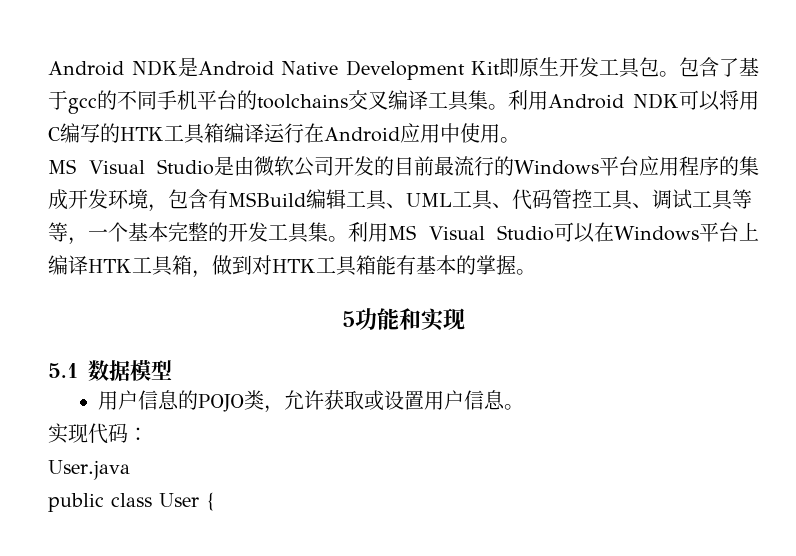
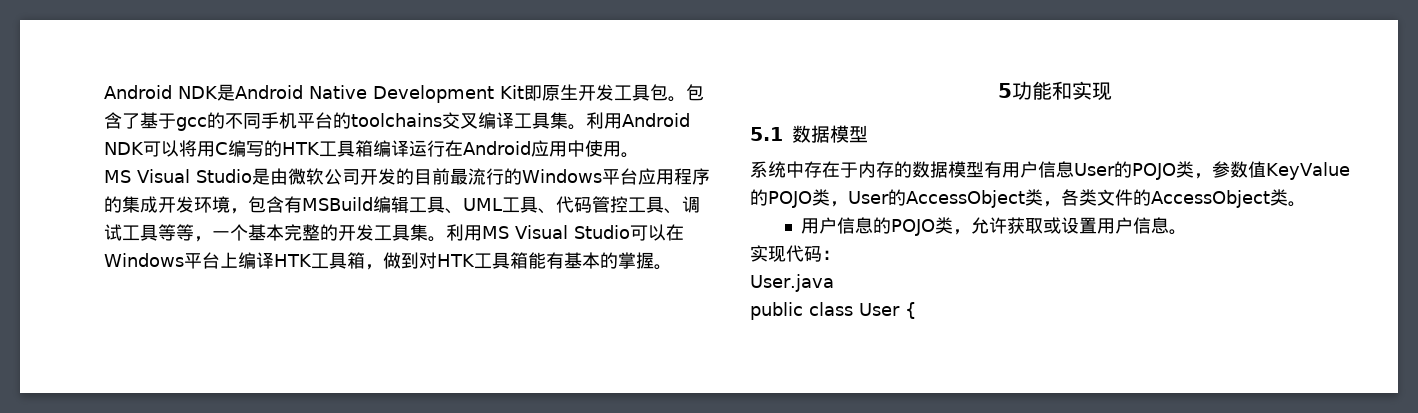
+ 系统中存在于内存的数据模型有用户信息User的POJO类，参数值KeyValue的POJO类，User的AccessObject类，各类文件的AccessObject类。

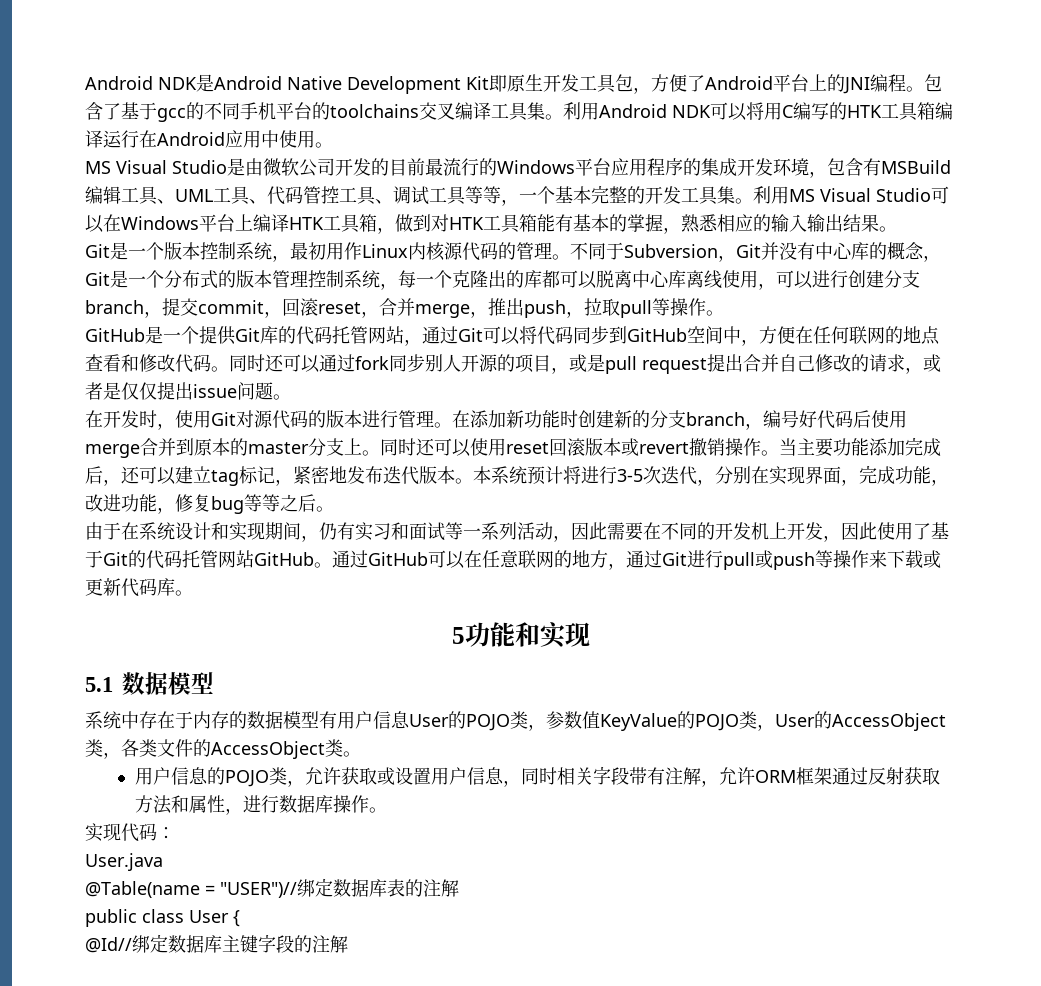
- Android NDK是Android Native Development Kit即原生开发工具包。
+ Android NDK是Android Native Development Kit即原生开发工具包，方便了Android平台上的JNI编程。
- 利用MS Visual Studio可以在Windows平台上编译HTK工具箱，做到对HTK工具箱能有基本的掌握。
+ 利用MS Visual Studio可以在Windows平台上编译HTK工具箱，做到对HTK工具箱能有基本的掌握，熟悉相应的输入输出结果。
+ Git是一个版本控制系统，最初用作Linux内核源代码的管理。不同于Subversion，Git并没有中心库的概念，Git是一个分布式的版本管理控制系统，每一个克隆出的库都可以脱离中心库离线使用，可以进行创建分支branch，提交commit，回滚reset，合并merge，推出push，拉取pull等操作。
+ GitHub是一个提供Git库的代码托管网站，通过Git可以将代码同步到GitHub空间中，方便在任何联网的地点查看和修改代码。同时还可以通过fork同步别人开源的项目，或是pull request提出合并自己修改的请求，或者是仅仅提出issue问题。
+ 在开发时，使用Git对源代码的版本进行管理。在添加新功能时创建新的分支branch，编号好代码后使用merge合并到原本的master分支上。同时还可以使用reset回滚版本或revert撤销操作。当主要功能添加完成后，还可以建立tag标记，紧密地发布迭代版本。本系统预计将进行3-5次迭代，分别在实现界面，完成功能，改进功能，修复bug等等之后。
+ 由于在系统设计和实现期间，仍有实习和面试等一系列活动，因此需要在不同的开发机上开发，因此使用了基于Git的代码托管网站GitHub。通过GitHub可以在任意联网的地方，通过Git进行pull或push等操作来下载或更新代码库。
- 用户信息的POJO类，允许获取或设置用户信息。
+ 用户信息的POJO类，允许获取或设置用户信息，同时相关字段带有注解，允许ORM框架通过反射获取方法和属性，进行数据库操作。
  实现代码：
  User.java
+ @Table(name = "USER")//绑定数据库表的注解
  public class User {
+ @Id//绑定数据库主键字段的注解

